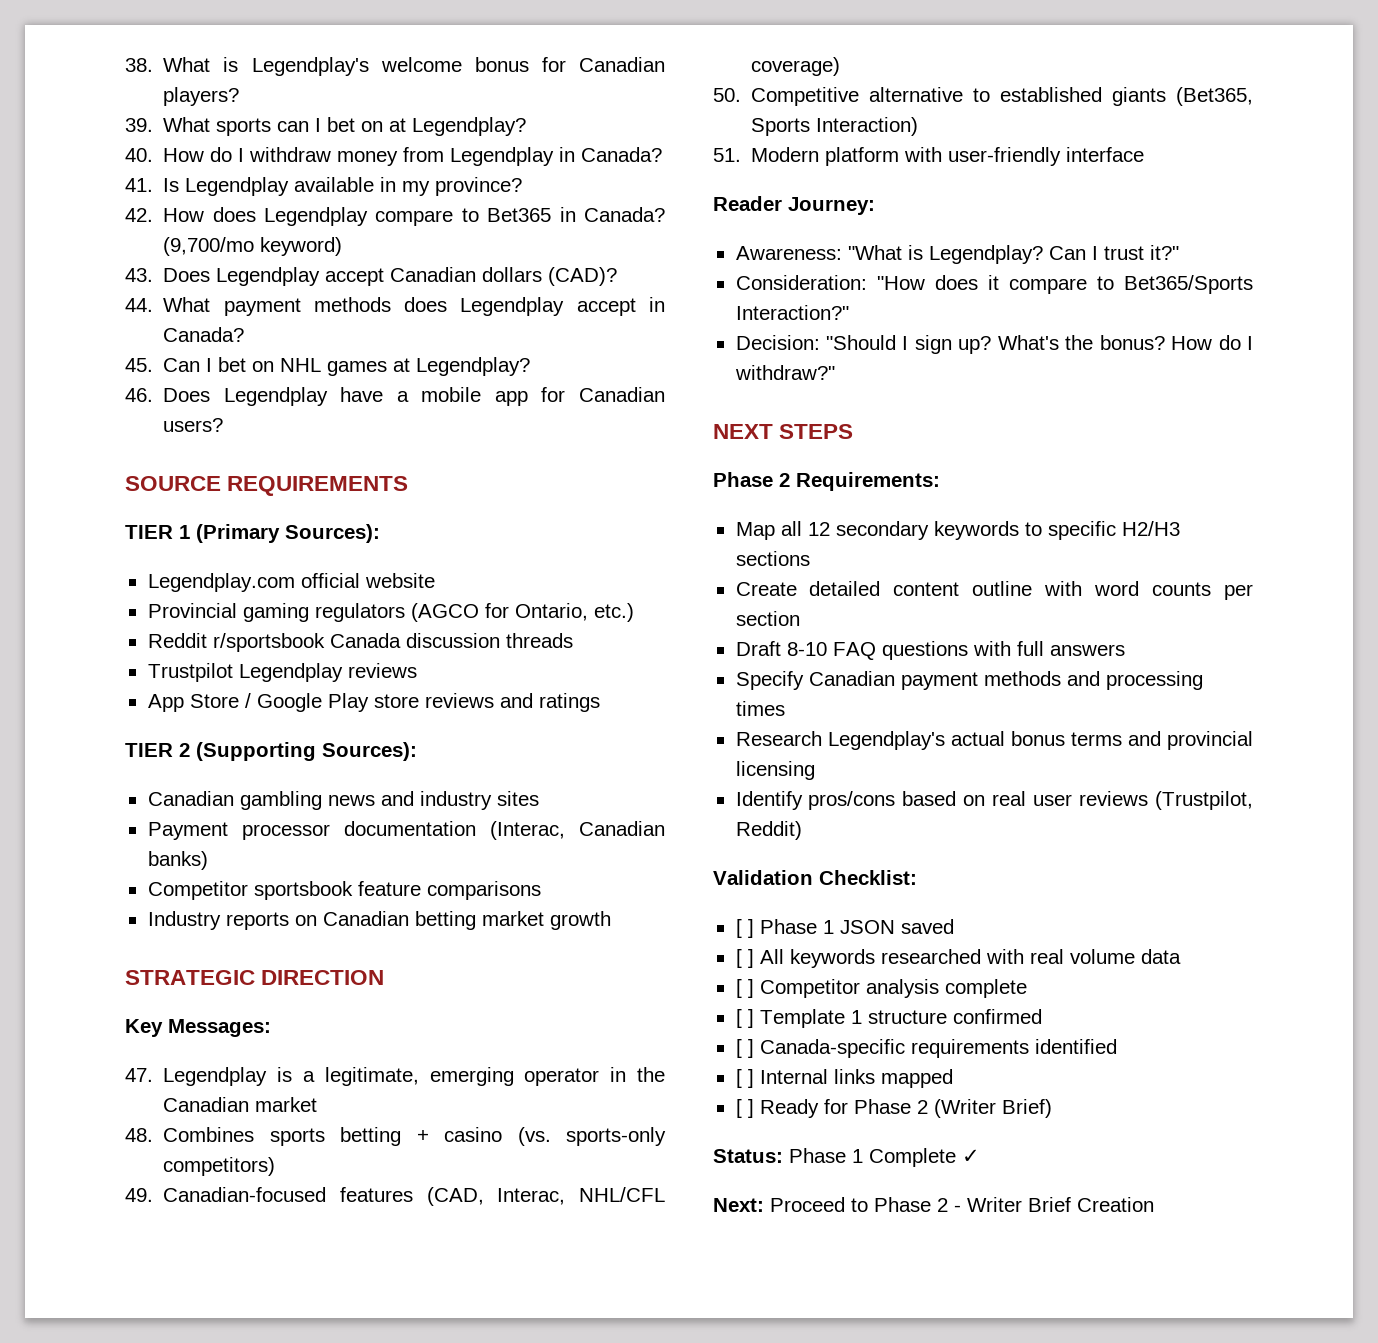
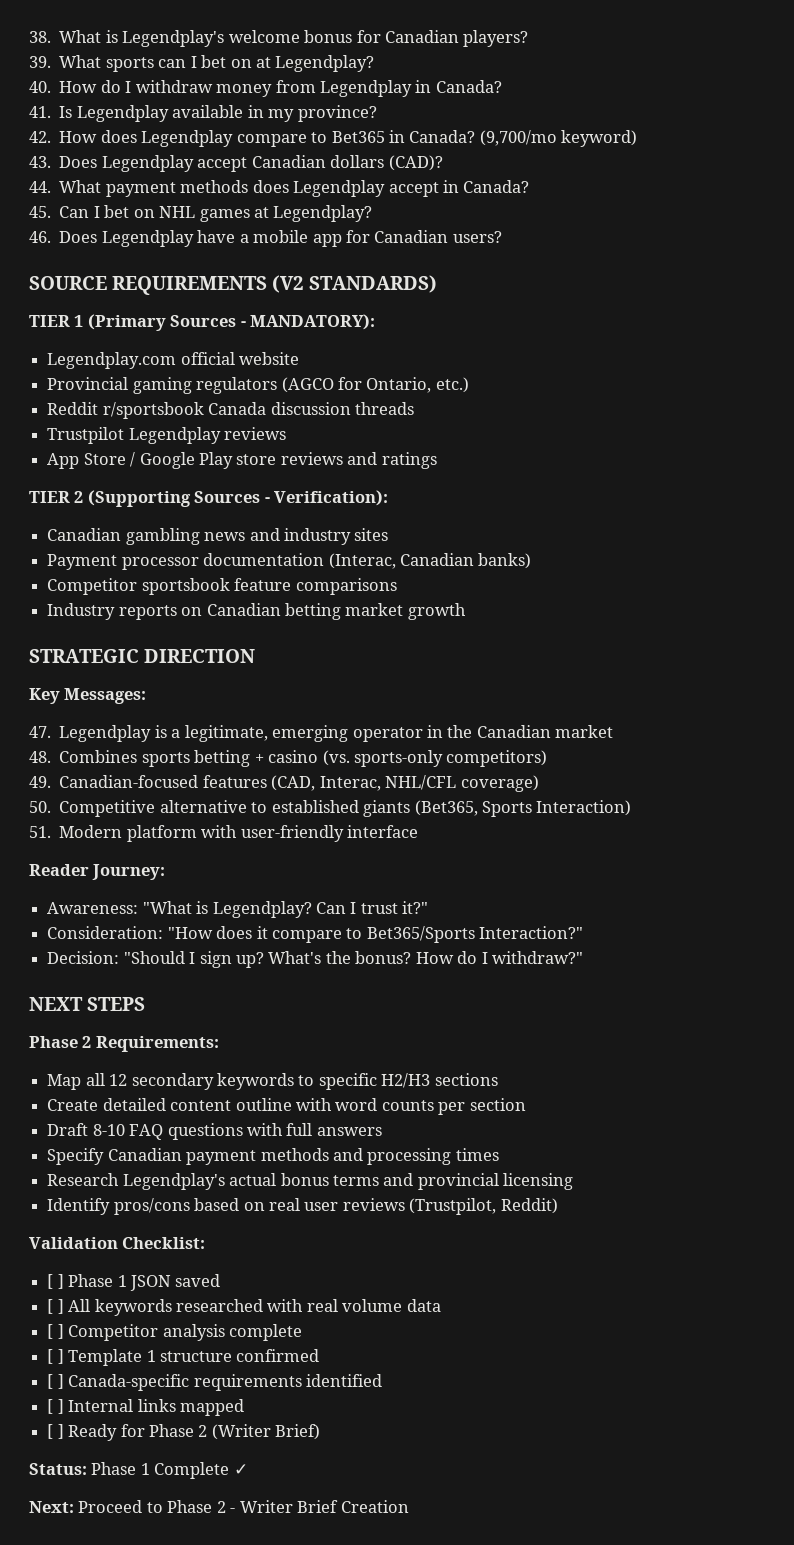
- SOURCE REQUIREMENTS
+ SOURCE REQUIREMENTS (V2 STANDARDS)
- TIER 1 (Primary Sources):
+ TIER 1 (Primary Sources - MANDATORY):
- TIER 2 (Supporting Sources):
+ TIER 2 (Supporting Sources - Verification):

